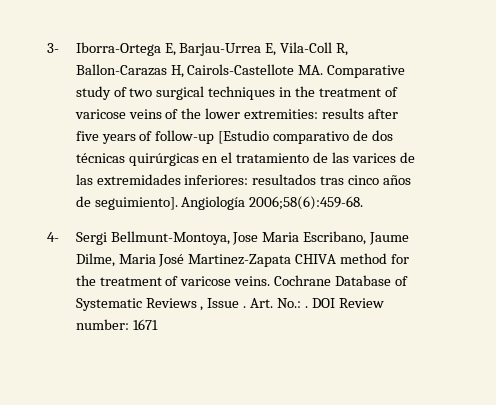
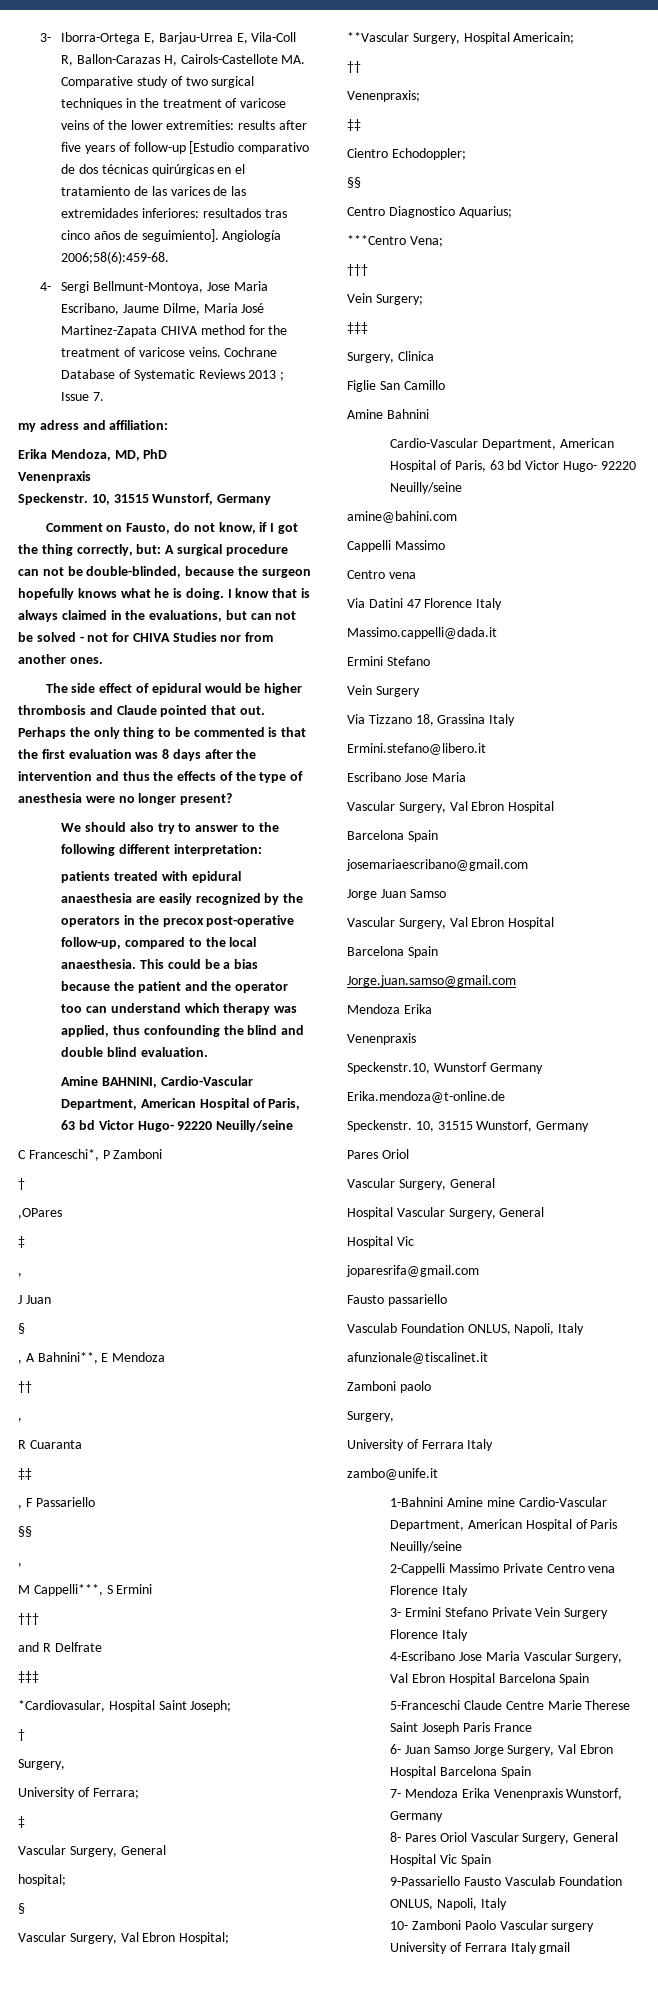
- Cochrane Database of Systematic Reviews , Issue . Art. No.: . DOI Review number: 1671
+ Cochrane Database of Systematic Reviews 2013 ; Issue 7.
+ my adress and affiliation:
+ Erika Mendoza, MD, PhD
+ Venenpraxis
+ Speckenstr. 10, 31515 Wunstorf, Germany
+ Comment on Fausto, do not know, if I got the thing correctly, but: A surgical procedure can not be double-blinded, because the surgeon hopefully knows what he is doing. I know that is always claimed in the evaluations, but can not be solved - not for CHIVA Studies nor from another ones.
+ The side effect of epidural would be higher thrombosis and Claude pointed that out. Perhaps the only thing to be commented is that the first evaluation was 8 days after the intervention and thus the effects of the type of anesthesia were no longer present?
+ We should also try to answer to the following different interpretation:
+ patients treated with epidural anaesthesia are easily recognized by the operators in the precox post-operative follow-up, compared to the local anaesthesia. This could be a bias because the patient and the operator too can understand which therapy was applied, thus confounding the blind and double blind evaluation.
+ Amine BAHNINI, Cardio-Vascular Department, American Hospital of Paris, 63 bd Victor Hugo- 92220 Neuilly/seine
+ C Franceschi*, P Zamboni
+ †
+ ,OPares
+ ‡
+ ,
+ J Juan
+ §
+ , A Bahnini**, E Mendoza
+ ††
+ ,
+ R Cuaranta
+ ‡‡
+ , F Passariello
+ §§
+ ,
+ M Cappelli***, S Ermini
+ †††
+ and R Delfrate
+ ‡‡‡
+ *Cardiovasular, Hospital Saint Joseph;
+ †
+ Surgery,
+ University of Ferrara;
+ ‡
+ Vascular Surgery, General
+ hospital;
+ §
+ Vascular Surgery, Val Ebron Hospital;
+ **Vascular Surgery, Hospital Americain;
+ ††
+ Venenpraxis;
+ ‡‡
+ Cientro Echodoppler;
+ §§
+ Centro Diagnostico Aquarius;
+ ***Centro Vena;
+ †††
+ Vein Surgery;
+ ‡‡‡
+ Surgery, Clinica
+ Figlie San Camillo
+ Amine Bahnini
+ Cardio-Vascular Department, American Hospital of Paris, 63 bd Victor Hugo- 92220 Neuilly/seine
+ amine@bahini.com
+ Cappelli Massimo
+ Centro vena
+ Via Datini 47 Florence Italy
+ Massimo.cappelli@dada.it
+ Ermini Stefano
+ Vein Surgery
+ Via Tizzano 18, Grassina Italy
+ Ermini.stefano@libero.it
+ Escribano Jose Maria
+ Vascular Surgery, Val Ebron Hospital
+ Barcelona Spain
+ josemariaescribano@gmail.com
+ Jorge Juan Samso
+ Vascular Surgery, Val Ebron Hospital
+ Barcelona Spain
+ Jorge.juan.samso@gmail.com
+ Mendoza Erika
+ Venenpraxis
+ Speckenstr.10, Wunstorf Germany
+ Erika.mendoza@t-online.de
+ Speckenstr. 10, 31515 Wunstorf, Germany
+ Pares Oriol
+ Vascular Surgery, General
+ Hospital Vascular Surgery, General
+ Hospital Vic
+ joparesrifa@gmail.com
+ Fausto passariello
+ Vasculab Foundation ONLUS, Napoli, Italy
+ afunzionale@tiscalinet.it
+ Zamboni paolo
+ Surgery,
+ University of Ferrara Italy
+ zambo@unife.it
+ 1-Bahnini Amine mine Cardio-Vascular Department, American Hospital of Paris Neuilly/seine
+ 2-Cappelli Massimo Private Centro vena Florence Italy
+ 3- Ermini Stefano Private Vein Surgery Florence Italy
+ 4-Escribano Jose Maria Vascular Surgery, Val Ebron Hospital Barcelona Spain
+ 5-Franceschi Claude Centre Marie Therese Saint Joseph Paris France
+ 6- Juan Samso Jorge Surgery, Val Ebron Hospital Barcelona Spain
+ 7- Mendoza Erika Venenpraxis Wunstorf, Germany
+ 8- Pares Oriol Vascular Surgery, General Hospital Vic Spain
+ 9-Passariello Fausto Vasculab Foundation ONLUS, Napoli, Italy
+ 10- Zamboni Paolo Vascular surgery University of Ferrara Italy gmail

